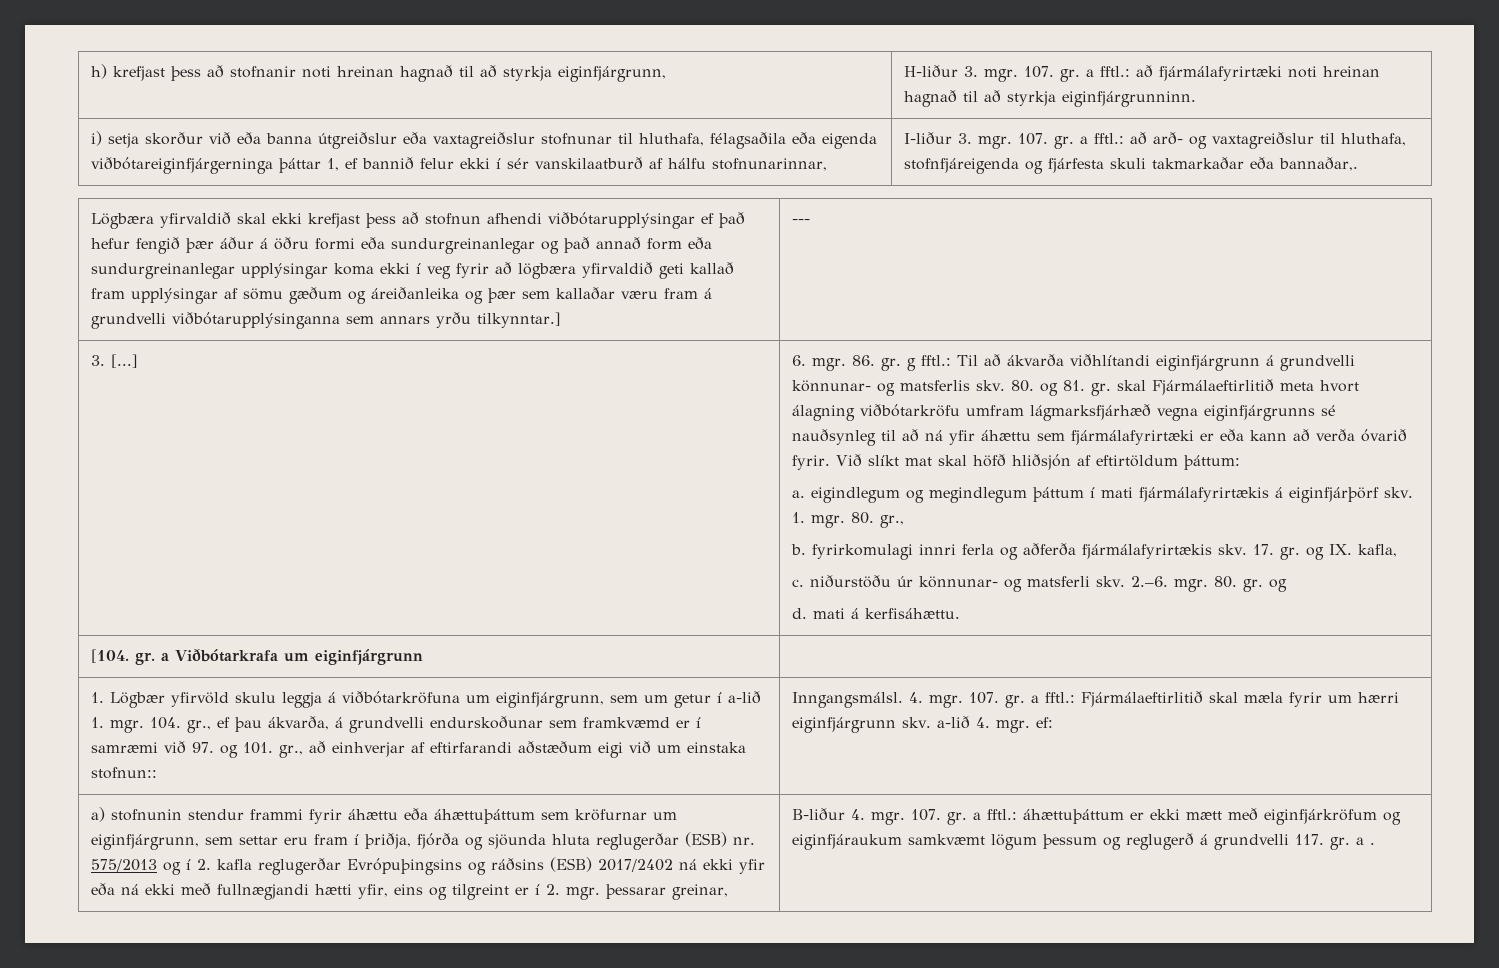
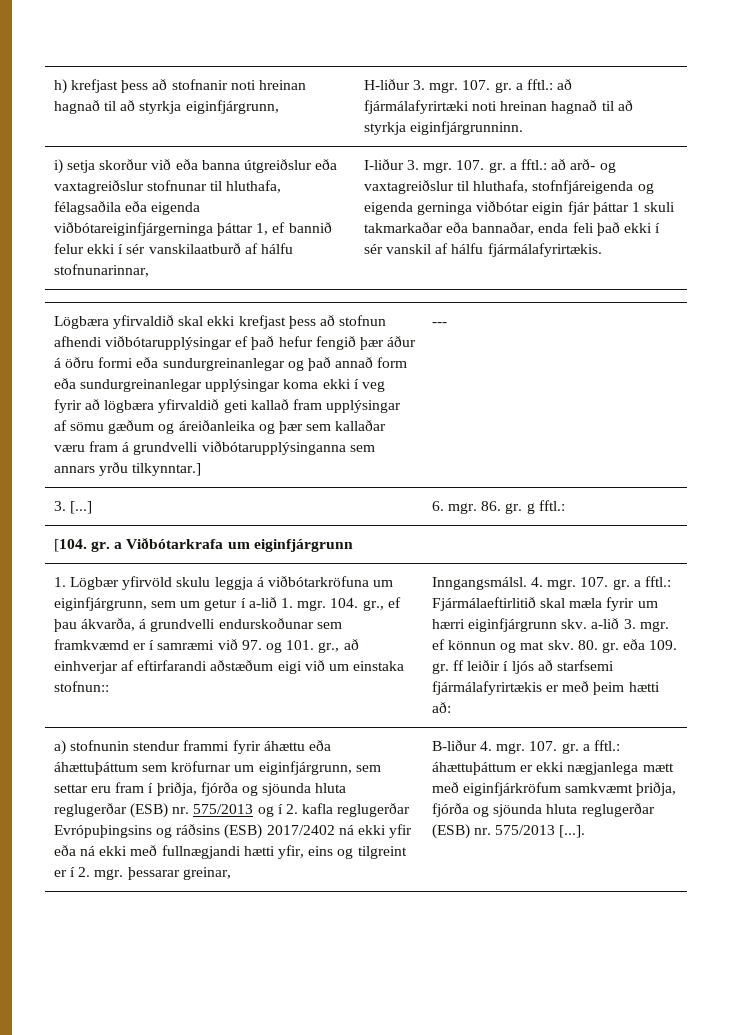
- 107. gr. a fftl.: að arð- og vaxtagreiðslur til hluthafa, stofnfjáreigenda og fjárfesta skuli takmarkaðar eða bannaðar,.
+ 107. gr. a fftl.: að arð- og vaxtagreiðslur til hluthafa, stofnfjáreigenda og eigenda gerninga viðbótar eigin fjár þáttar 1 skuli takmarkaðar eða bannaðar, enda feli það ekki í sér vanskil af hálfu fjármálafyrirtækis.
- 86. gr. g fftl.: Til að ákvarða viðhlítandi eiginfjárgrunn á grundvelli könnunar- og matsferlis skv. 80. og 81. gr. skal Fjármálaeftirlitið meta hvort álagning viðbótarkröfu umfram lágmarksfjárhæð vegna eiginfjárgrunns sé nauðsynleg til að ná yfir áhættu sem fjármálafyrirtæki er eða kann að verða óvarið fyrir. Við slíkt mat skal höfð hliðsjón af eftirtöldum þáttum:
- a. eigindlegum og megindlegum þáttum í mati fjármálafyrirtækis á eiginfjárþörf skv. 1. mgr. 80. gr.,
- b. fyrirkomulagi innri ferla og aðferða fjármálafyrirtækis skv. 17. gr. og IX. kafla,
- c. niðurstöðu úr könnunar- og matsferli skv. 2.–6. mgr. 80. gr. og
- d. mati á kerfisáhættu.
+ 86. gr. g fftl.:
- 107. gr. a fftl.: Fjármálaeftirlitið skal mæla fyrir um hærri eiginfjárgrunn skv. a-lið 4. mgr. ef:
+ 107. gr. a fftl.: Fjármálaeftirlitið skal mæla fyrir um hærri eiginfjárgrunn skv. a-lið 3. mgr. ef könnun og mat skv. 80. gr. eða 109. gr. ff leiðir í ljós að starfsemi fjármálafyrirtækis er með þeim hætti að:
- 107. gr. a fftl.: áhættuþáttum er ekki mætt með eiginfjárkröfum og eiginfjáraukum samkvæmt lögum þessum og reglugerð á grundvelli 117. gr. a .
+ 107. gr. a fftl.: áhættuþáttum er ekki nægjanlega mætt með eiginfjárkröfum samkvæmt þriðja, fjórða og sjöunda hluta reglugerðar (ESB) nr. 575/2013 [...].

